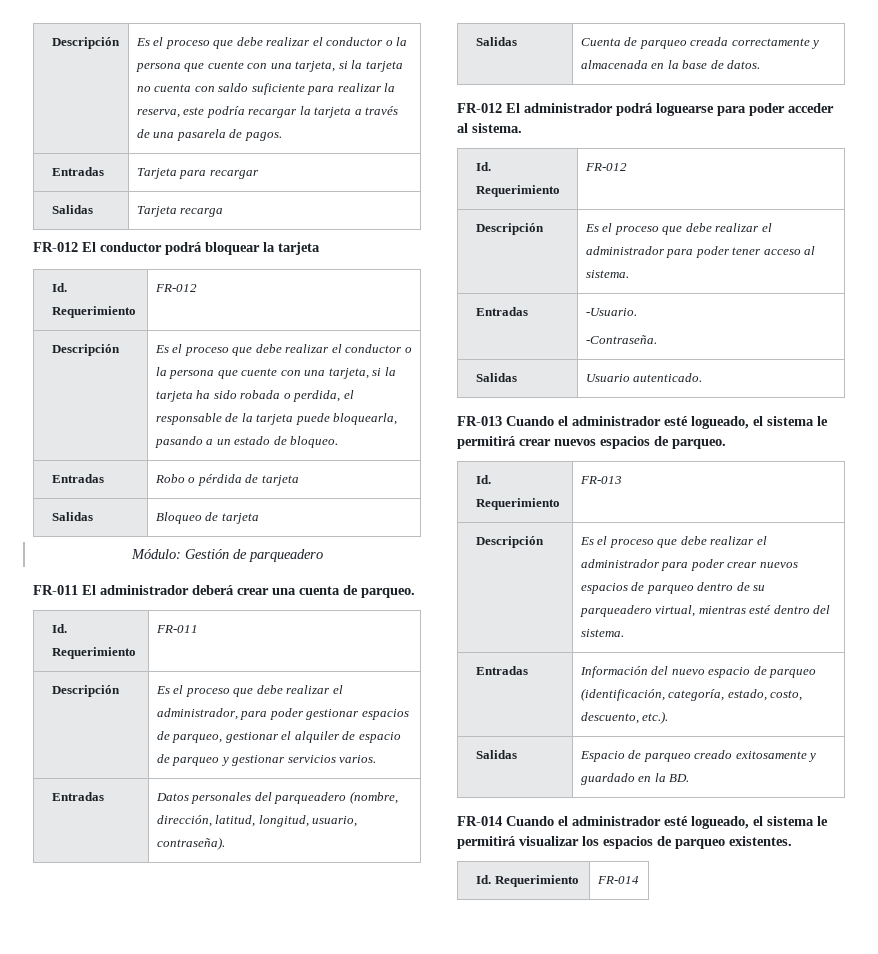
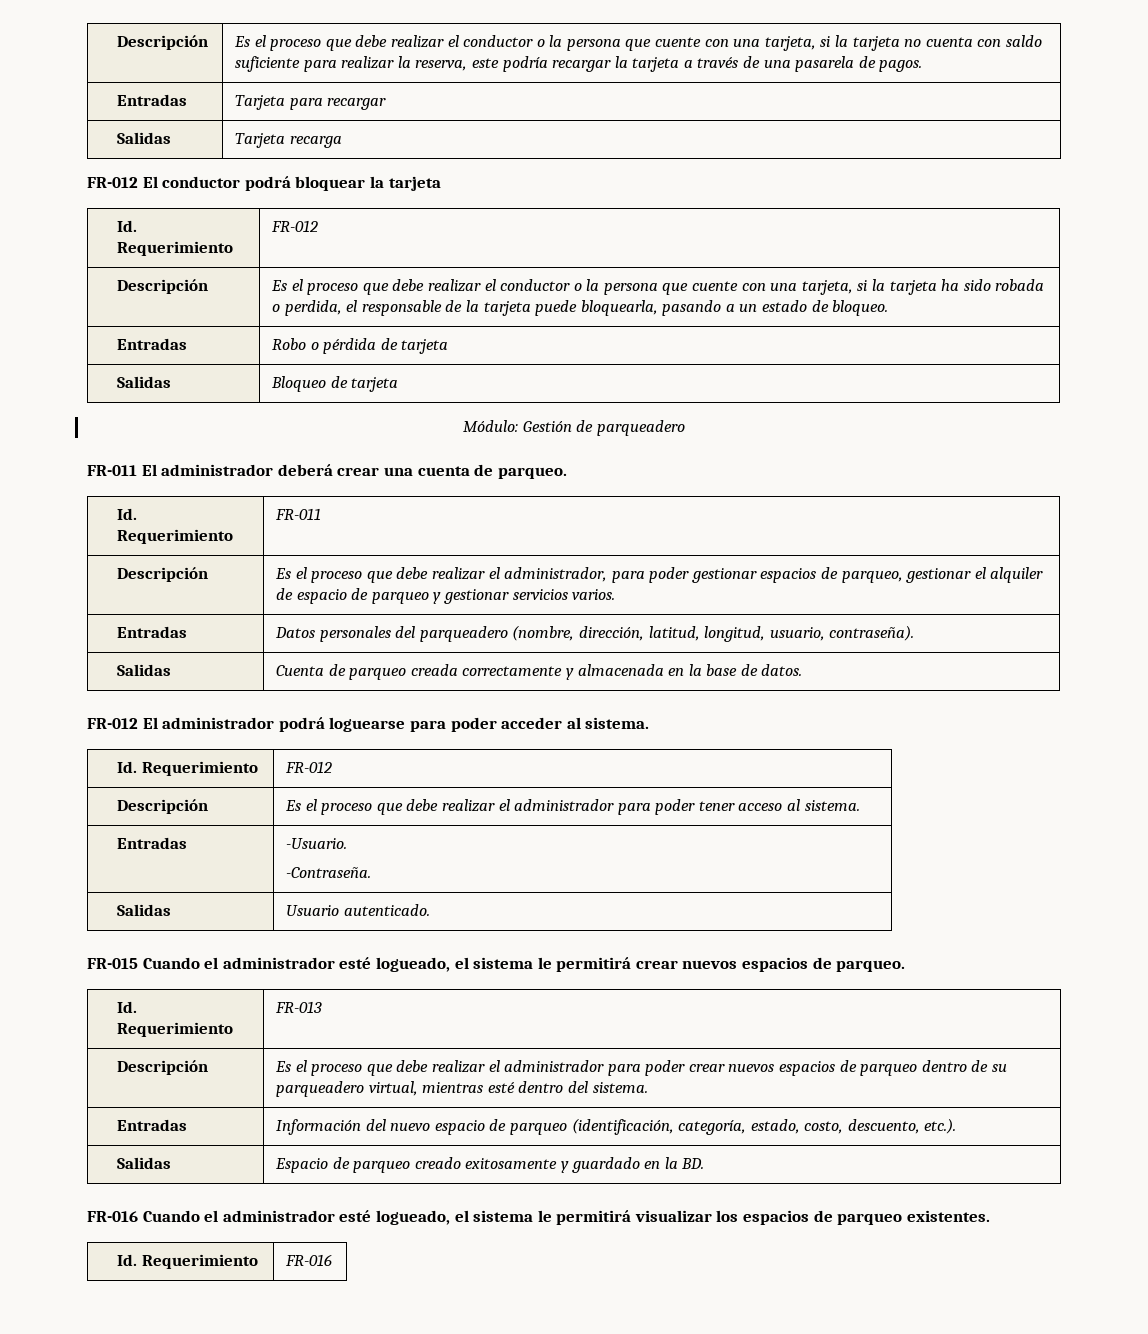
- FR-013 Cuando el administrador esté logueado, el sistema le permitirá crear nuevos espacios de parqueo.
+ FR-015 Cuando el administrador esté logueado, el sistema le permitirá crear nuevos espacios de parqueo.
- FR-014 Cuando el administrador esté logueado, el sistema le permitirá visualizar los espacios de parqueo existentes.
+ FR-016 Cuando el administrador esté logueado, el sistema le permitirá visualizar los espacios de parqueo existentes.
- Id. Requerimiento | FR-014
+ Id. Requerimiento | FR-016

